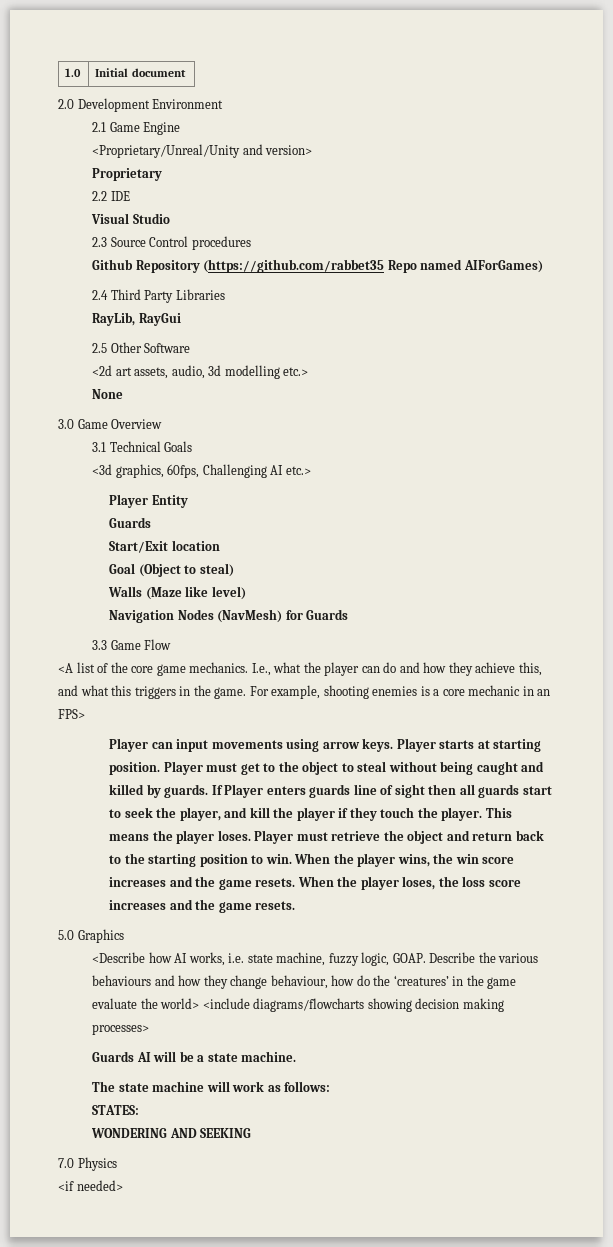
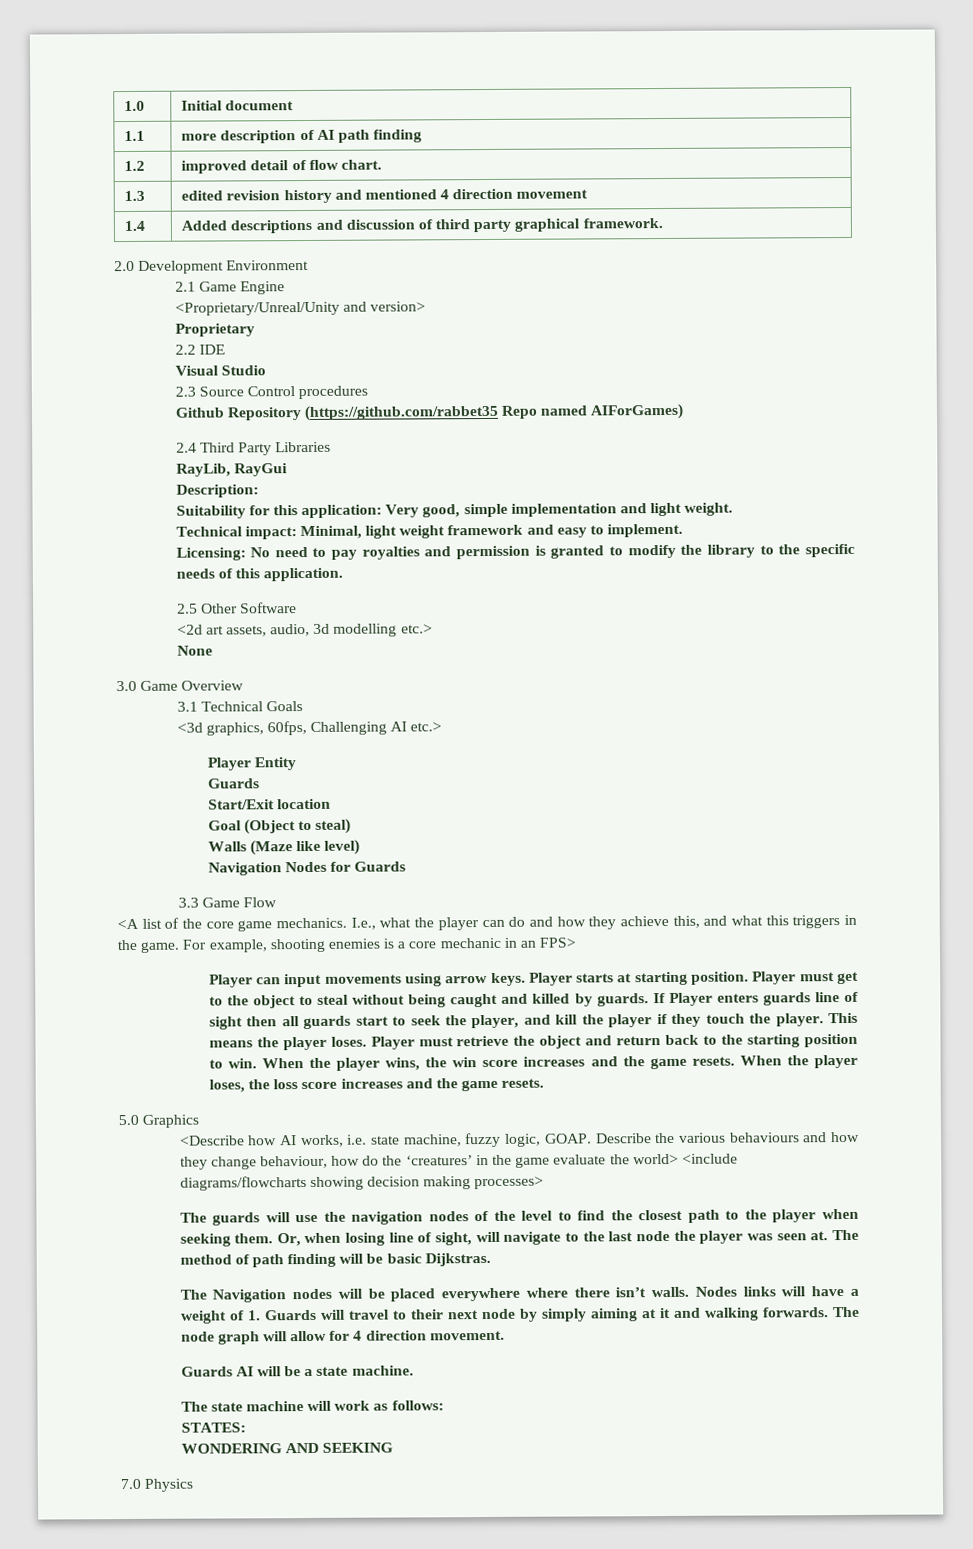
+ 1.1 | more description of AI path finding
+ 1.2 | improved detail of flow chart.
+ 1.3 | edited revision history and mentioned 4 direction movement
+ 1.4 | Added descriptions and discussion of third party graphical framework.
+ Description:
+ Suitability for this application: Very good, simple implementation and light weight.
+ Technical impact: Minimal, light weight framework and easy to implement.
+ Licensing: No need to pay royalties and permission is granted to modify the library to the specific needs of this application.
- Navigation Nodes (NavMesh) for Guards
+ Navigation Nodes for Guards
+ The guards will use the navigation nodes of the level to find the closest path to the player when seeking them. Or, when losing line of sight, will navigate to the last node the player was seen at. The method of path finding will be basic Dijkstras.
+ The Navigation nodes will be placed everywhere where there isn’t walls. Nodes links will have a weight of 1. Guards will travel to their next node by simply aiming at it and walking forwards. The node graph will allow for 4 direction movement.
- <if needed>

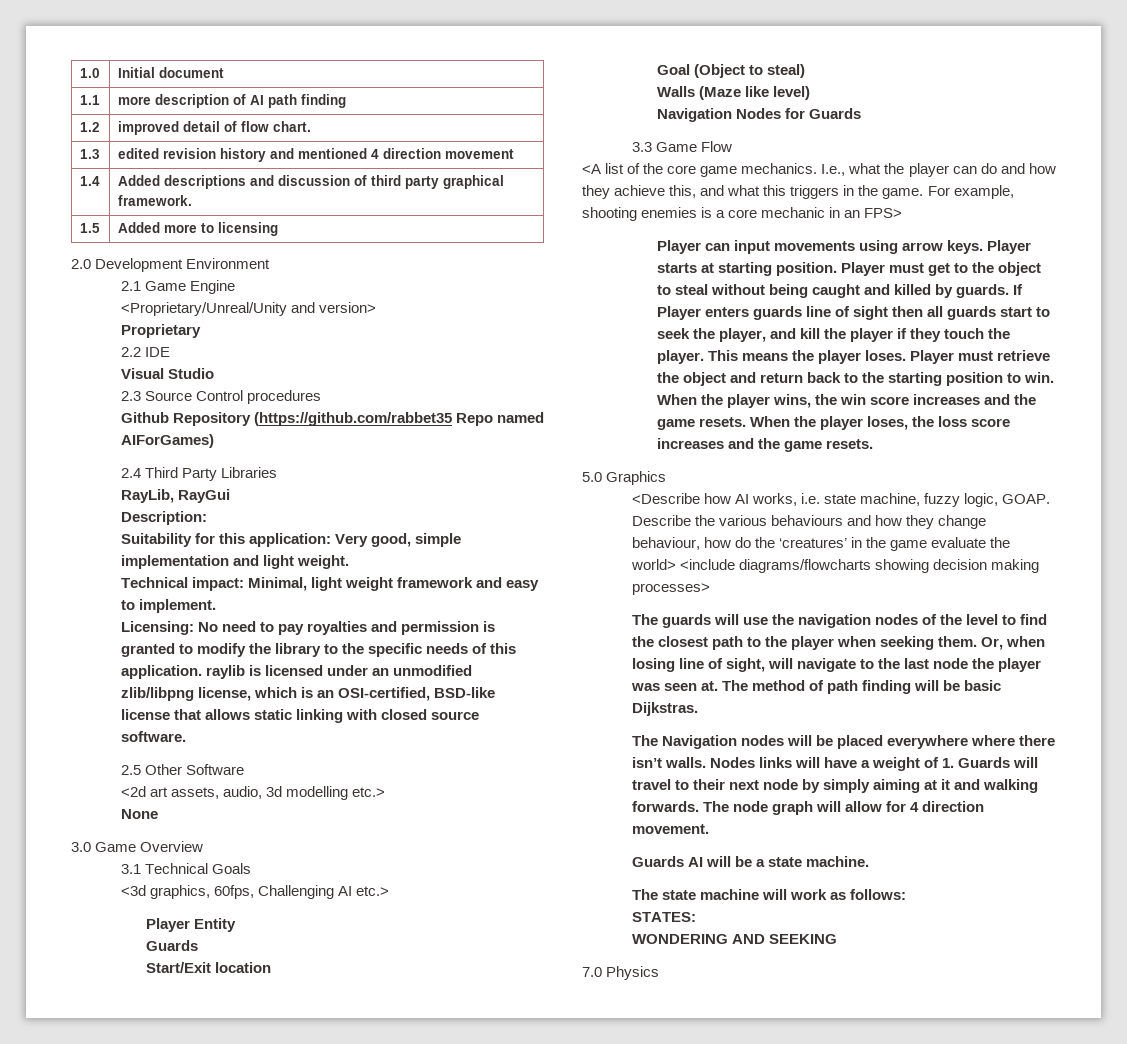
+ 1.5 | Added more to licensing
- Licensing: No need to pay royalties and permission is granted to modify the library to the specific needs of this application.
+ Licensing: No need to pay royalties and permission is granted to modify the library to the specific needs of this application. raylib is licensed under an unmodified zlib/libpng license, which is an OSI-certified, BSD-like license that allows static linking with closed source software.

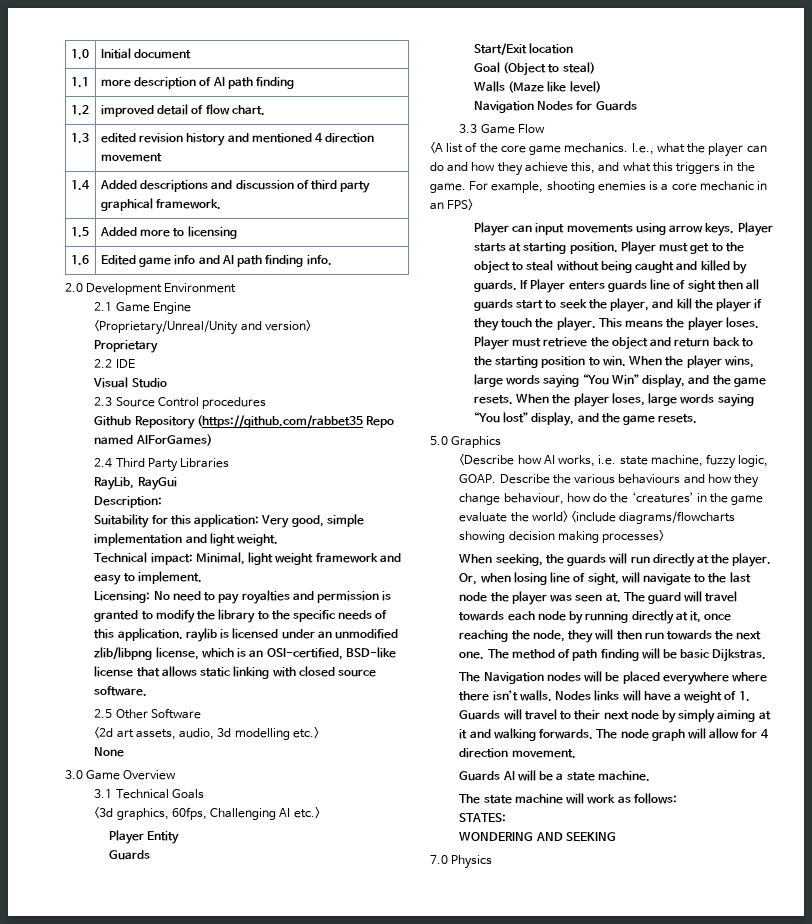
+ 1.6 | Edited game info and AI path finding info.
- When the player wins, the win score increases and the game resets.
+ When the player wins, large words saying “You Win” display, and the game resets.
- When the player loses, the loss score increases and the game resets.
+ When the player loses, large words saying “You lost” display, and the game resets.
- The guards will use the navigation nodes of the level to find the closest path to the player when seeking them.
+ When seeking, the guards will run directly at the player.
- The method of path finding will be basic Dijkstras.
+ The guard will travel towards each node by running directly at it, once reaching the node, they will then run towards the next one. The method of path finding will be basic Dijkstras.

